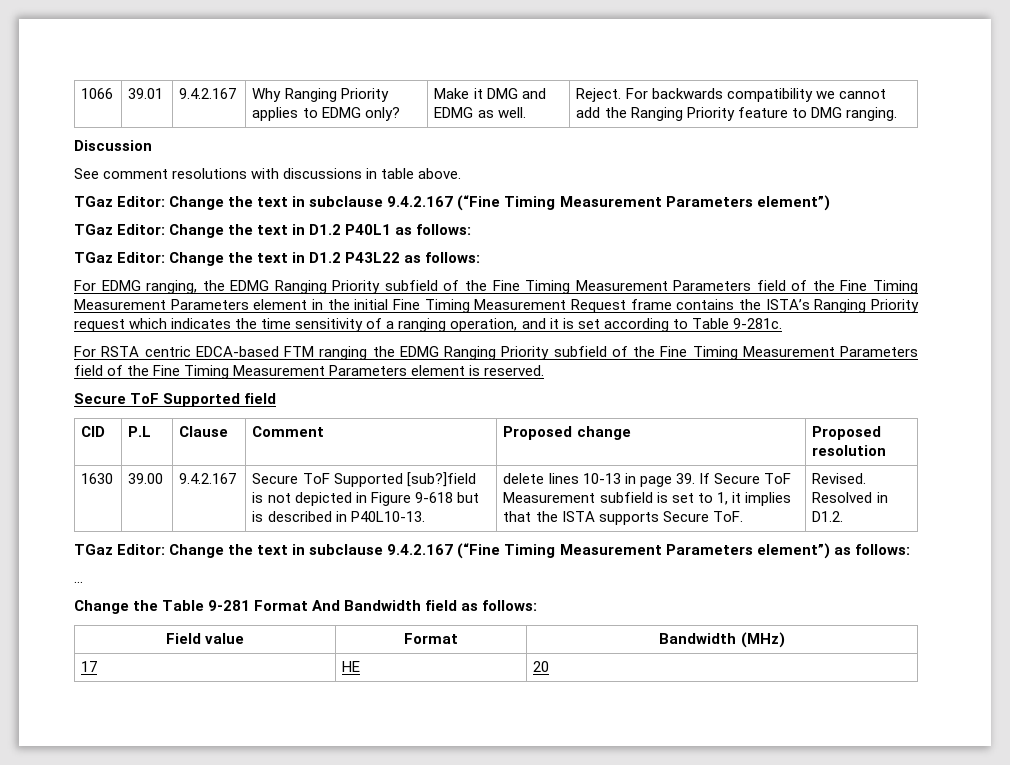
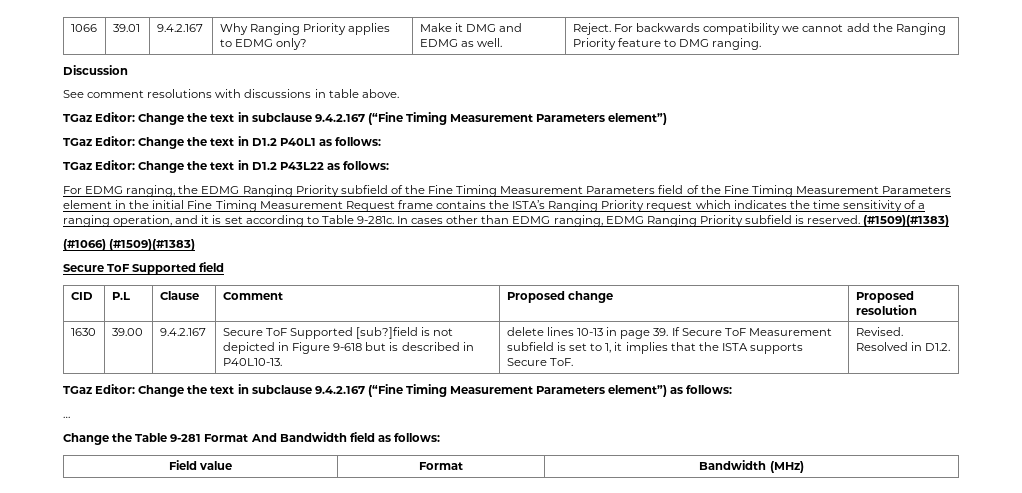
- For EDMG ranging, the EDMG Ranging Priority subfield of the Fine Timing Measurement Parameters field of the Fine Timing Measurement Parameters element in the initial Fine Timing Measurement Request frame contains the ISTA’s Ranging Priority request which indicates the time sensitivity of a ranging operation, and it is set according to Table 9-281c.
- For RSTA centric EDCA-based FTM ranging the EDMG Ranging Priority subfield of the Fine Timing Measurement Parameters field of the Fine Timing Measurement Parameters element is reserved.
+ For EDMG ranging, the EDMG Ranging Priority subfield of the Fine Timing Measurement Parameters field of the Fine Timing Measurement Parameters element in the initial Fine Timing Measurement Request frame contains the ISTA’s Ranging Priority request which indicates the time sensitivity of a ranging operation, and it is set according to Table 9-281c. In cases other than EDMG ranging, EDMG Ranging Priority subfield is reserved. (#1509)(#1383)
+ (#1066) (#1509)(#1383)
- 17 | HE | 20

